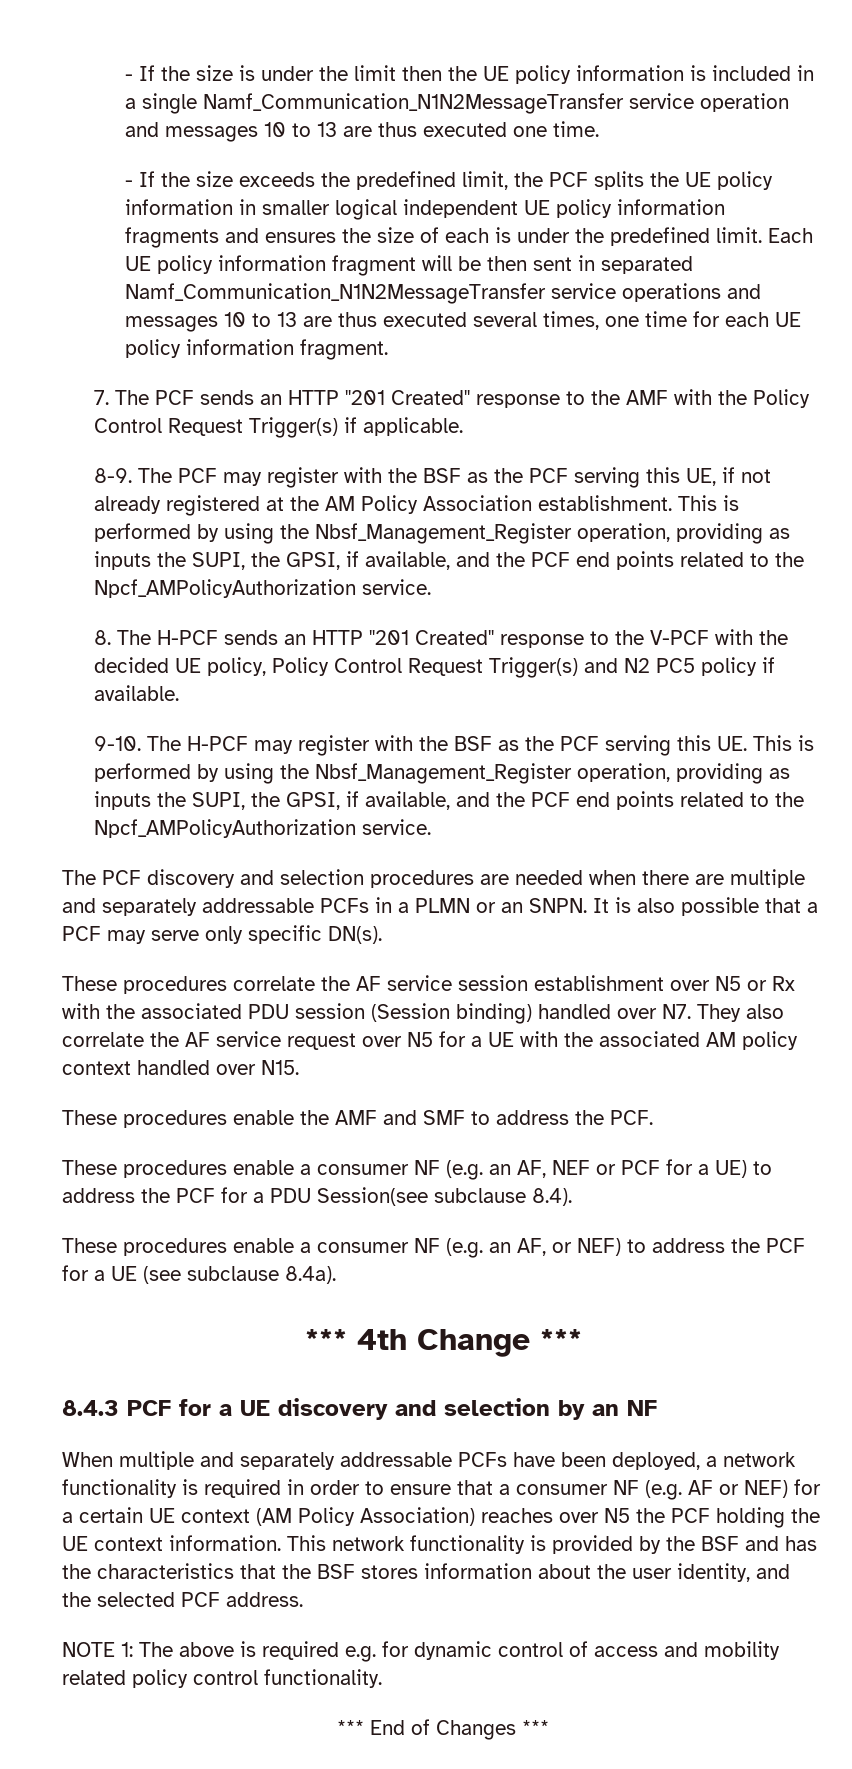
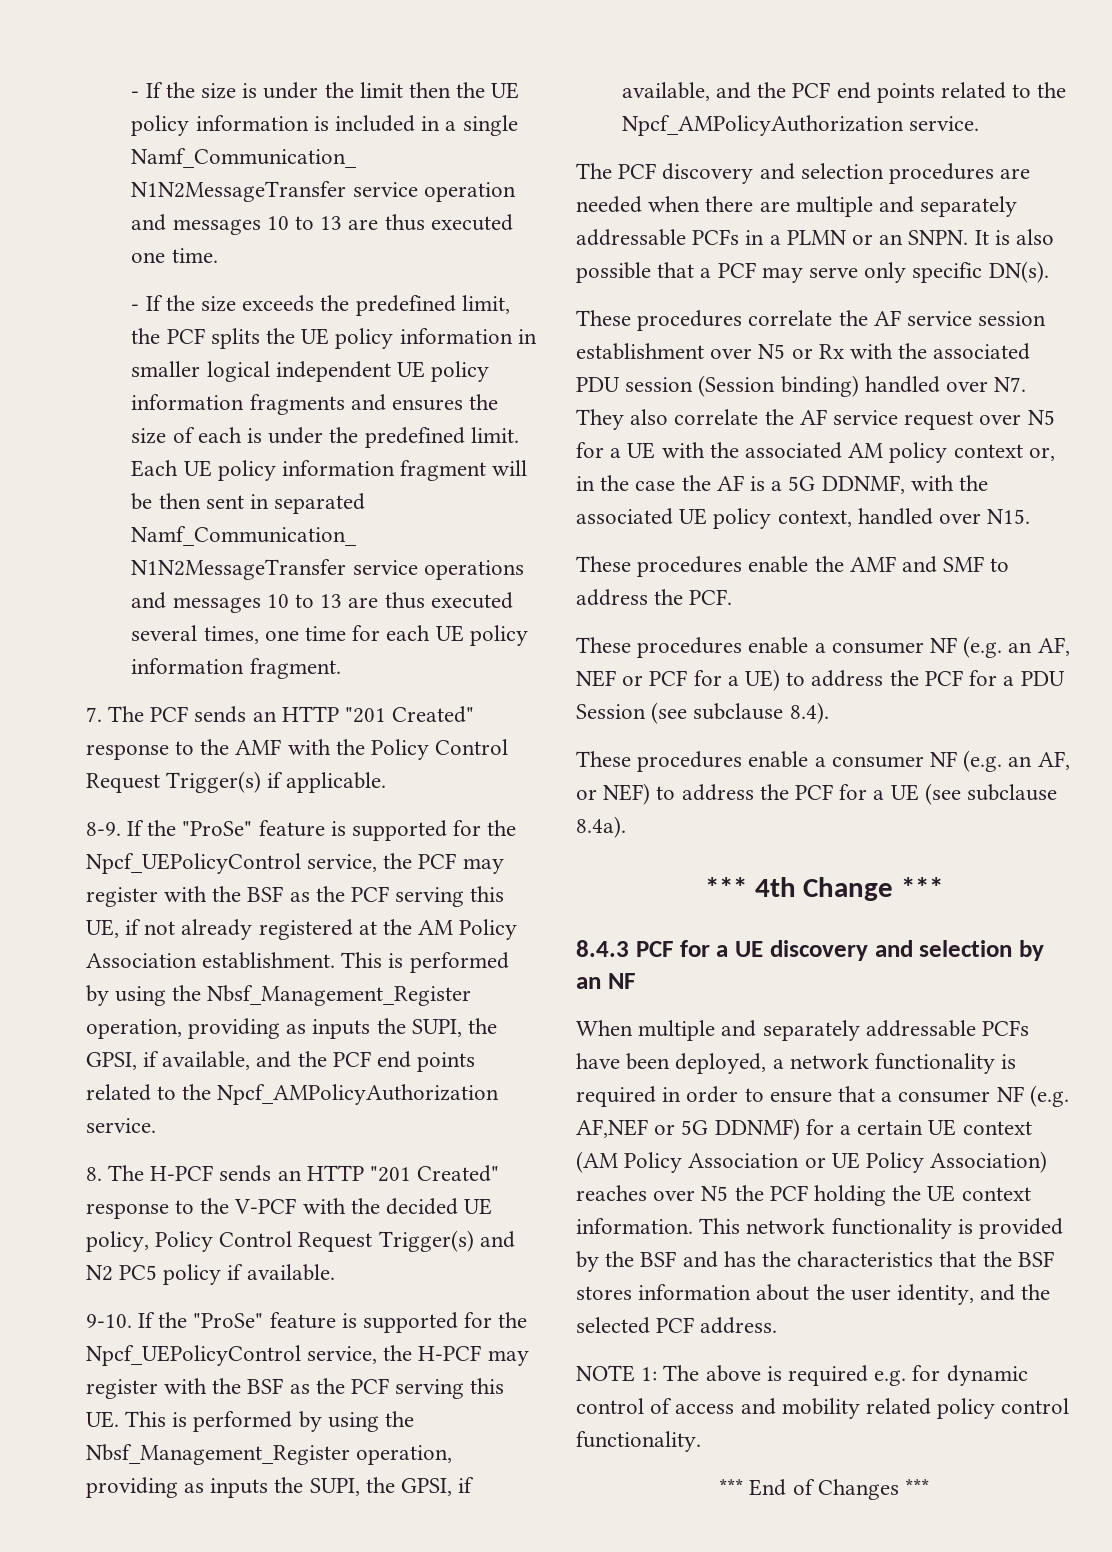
- The PCF may register with the BSF as the PCF serving this UE, if not already registered at the AM Policy Association establishment.
+ If the "ProSe" feature is supported for the Npcf_UEPolicyControl service, the PCF may register with the BSF as the PCF serving this UE, if not already registered at the AM Policy Association establishment.
- The H-PCF may register with the BSF as the PCF serving this UE. This is performed by using the Nbsf_Management_Register operation, providing as inputs the SUPI, the GPSI, if available, and the PCF end points related to the Npcf_AMPolicyAuthorization service.
+ If the "ProSe" feature is supported for the Npcf_UEPolicyControl service, the H-PCF may register with the BSF as the PCF serving this UE. This is performed by using the Nbsf_Management_Register operation, providing as inputs the SUPI, the GPSI, if available, and the PCF end points related to the Npcf_AMPolicyAuthorization service.
- These procedures correlate the AF service session establishment over N5 or Rx with the associated PDU session (Session binding) handled over N7. They also correlate the AF service request over N5 for a UE with the associated AM policy context handled over N15.
+ These procedures correlate the AF service session establishment over N5 or Rx with the associated PDU session (Session binding) handled over N7. They also correlate the AF service request over N5 for a UE with the associated AM policy context or, in the case the AF is a 5G DDNMF, with the associated UE policy context, handled over N15.
- These procedures enable a consumer NF (e.g. an AF, NEF or PCF for a UE) to address the PCF for a PDU Session(see subclause 8.4).
+ These procedures enable a consumer NF (e.g. an AF, NEF or PCF for a UE) to address the PCF for a PDU Session (see subclause 8.4).
- When multiple and separately addressable PCFs have been deployed, a network functionality is required in order to ensure that a consumer NF (e.g. AF or NEF) for a certain UE context (AM Policy Association) reaches over N5 the PCF holding the UE context information.
+ When multiple and separately addressable PCFs have been deployed, a network functionality is required in order to ensure that a consumer NF (e.g. AF,NEF or 5G DDNMF) for a certain UE context (AM Policy Association or UE Policy Association) reaches over N5 the PCF holding the UE context information.

